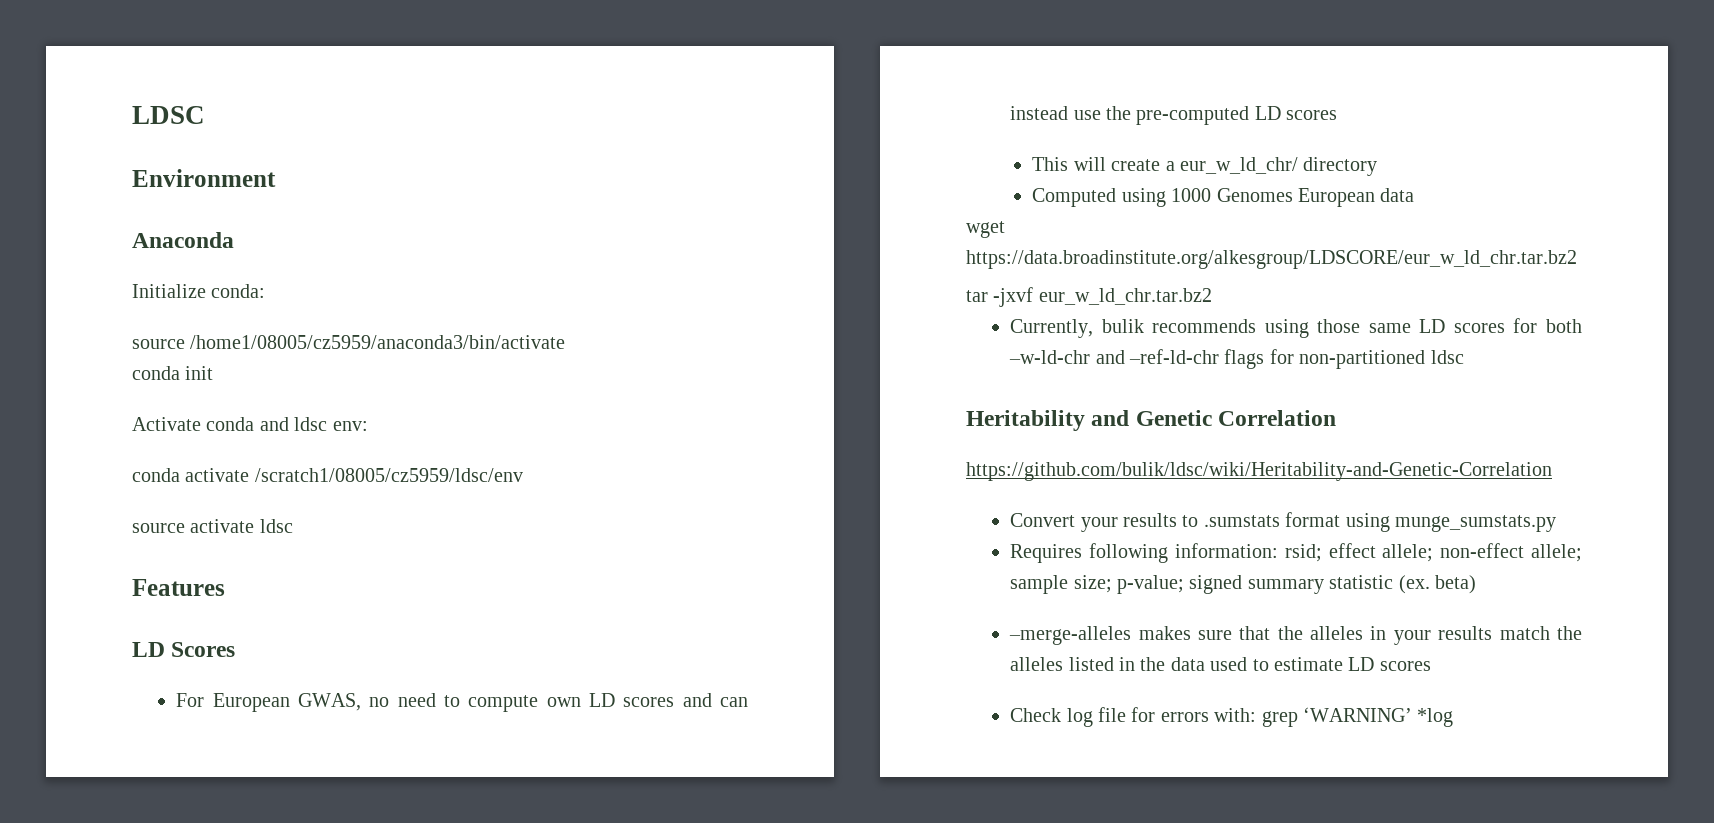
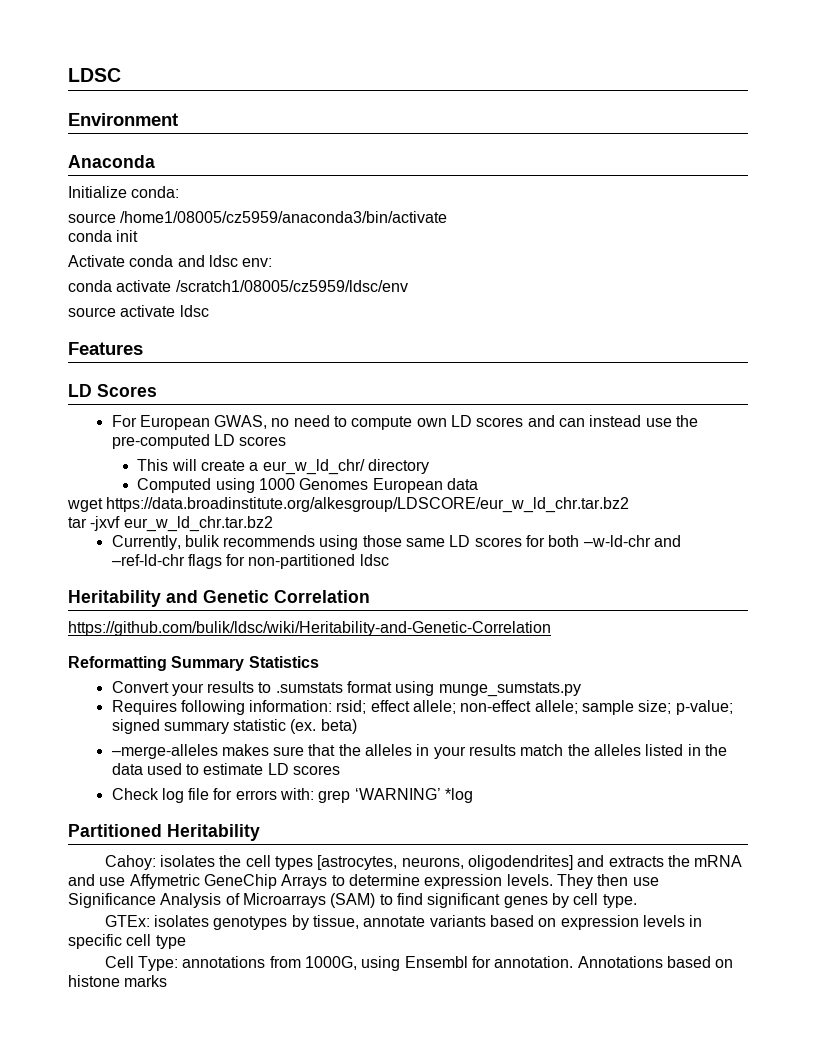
+ Reformatting Summary Statistics
+ Partitioned Heritability
+ Cahoy: isolates the cell types [astrocytes, neurons, oligodendrites] and extracts the mRNA and use Affymetric GeneChip Arrays to determine expression levels. They then use Significance Analysis of Microarrays (SAM) to find significant genes by cell type.
+ GTEx: isolates genotypes by tissue, annotate variants based on expression levels in specific cell type
+ Cell Type: annotations from 1000G, using Ensembl for annotation. Annotations based on histone marks

